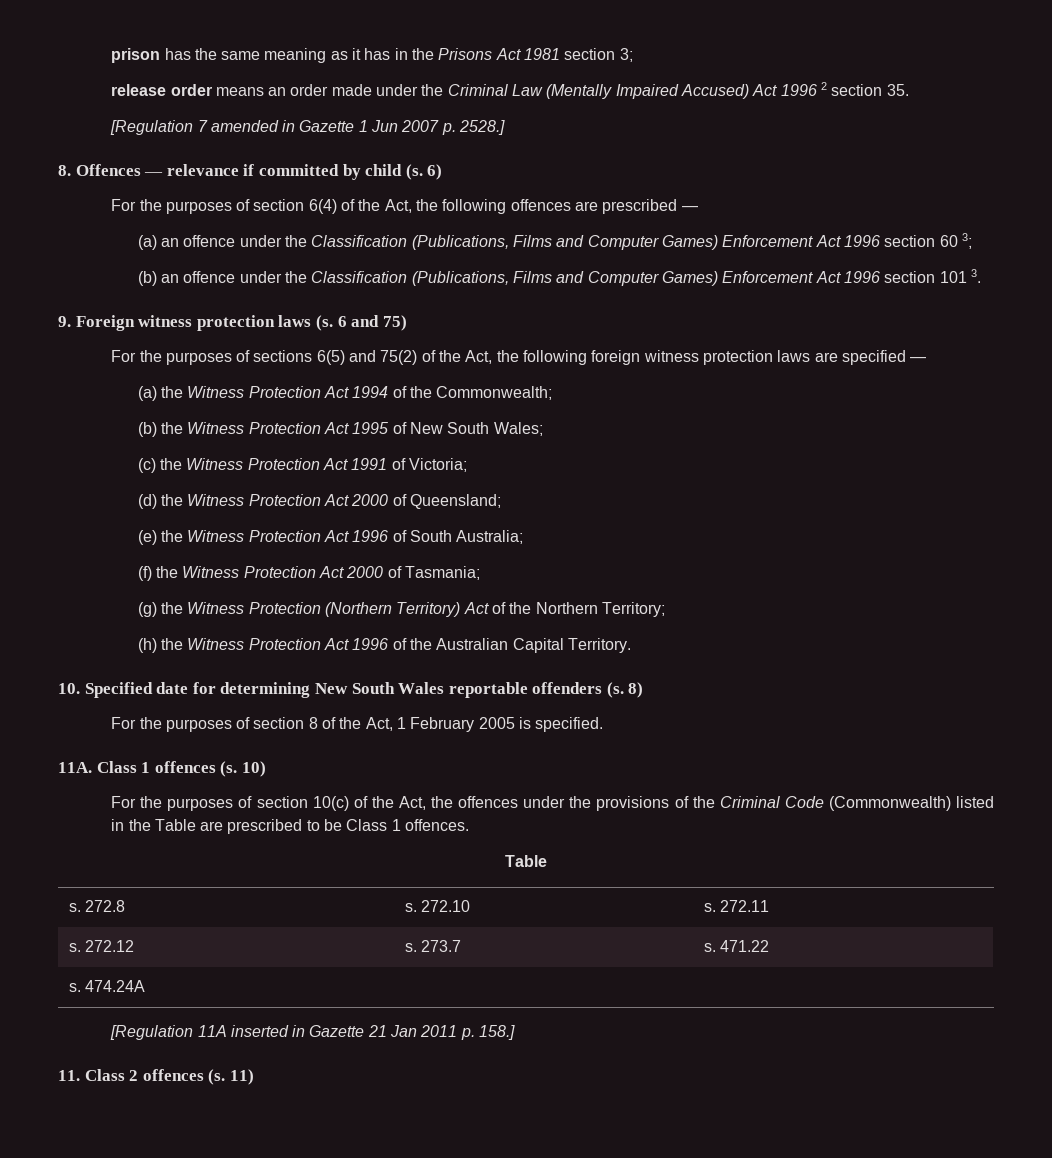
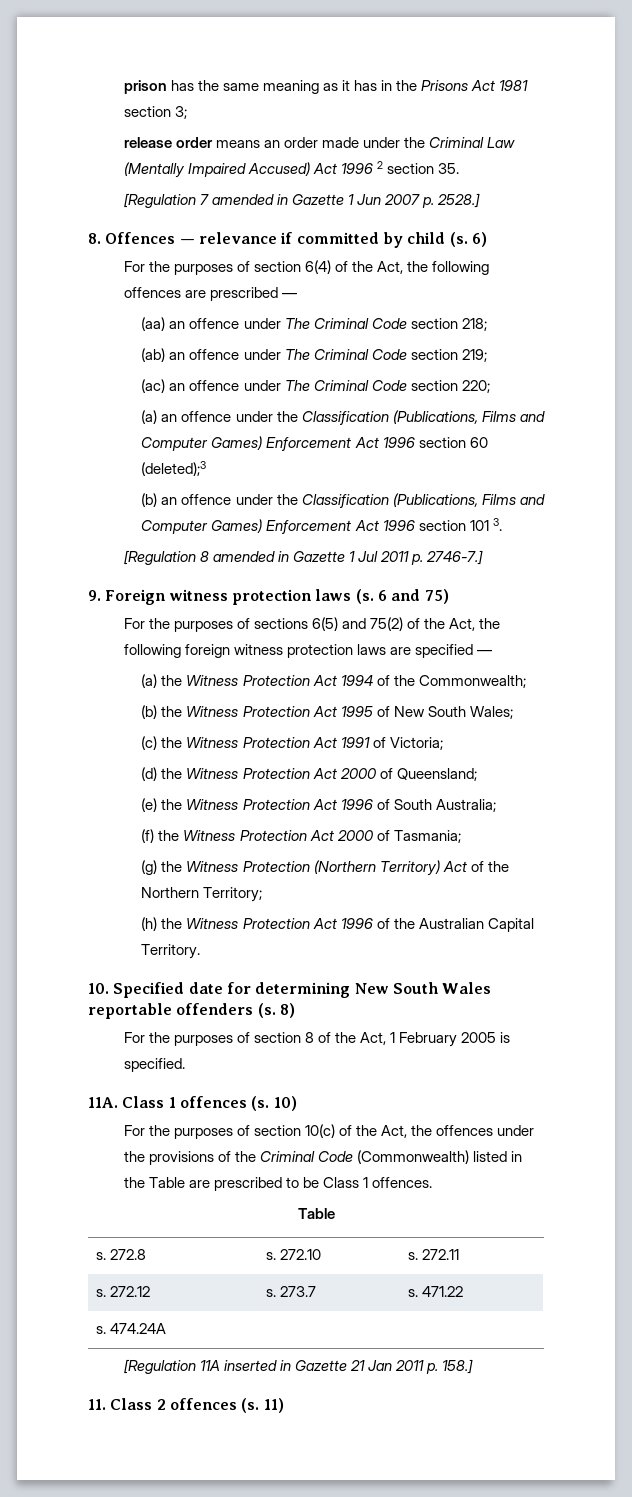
+ (aa) an offence under The Criminal Code section 218;
+ (ab) an offence under The Criminal Code section 219;
+ (ac) an offence under The Criminal Code section 220;
- (a) an offence under the Classification (Publications, Films and Computer Games) Enforcement Act 1996 section 60 3;
+ (a) an offence under the Classification (Publications, Films and Computer Games) Enforcement Act 1996 section 60 (deleted);3
+ [Regulation 8 amended in Gazette 1 Jul 2011 p. 2746-7.]

